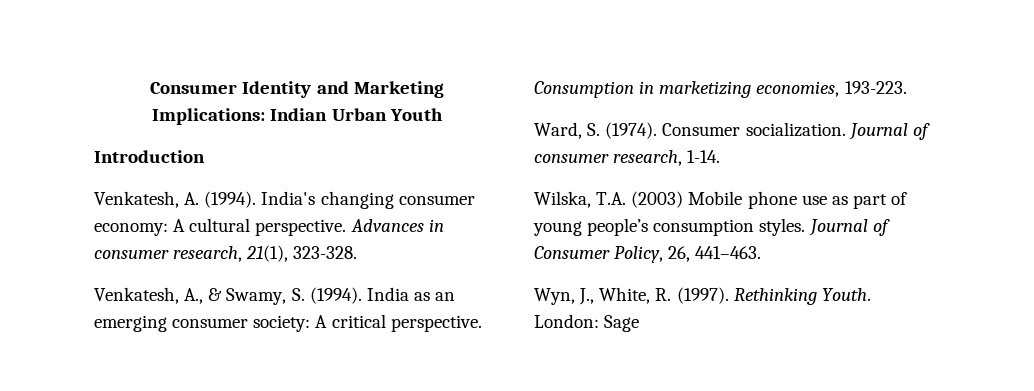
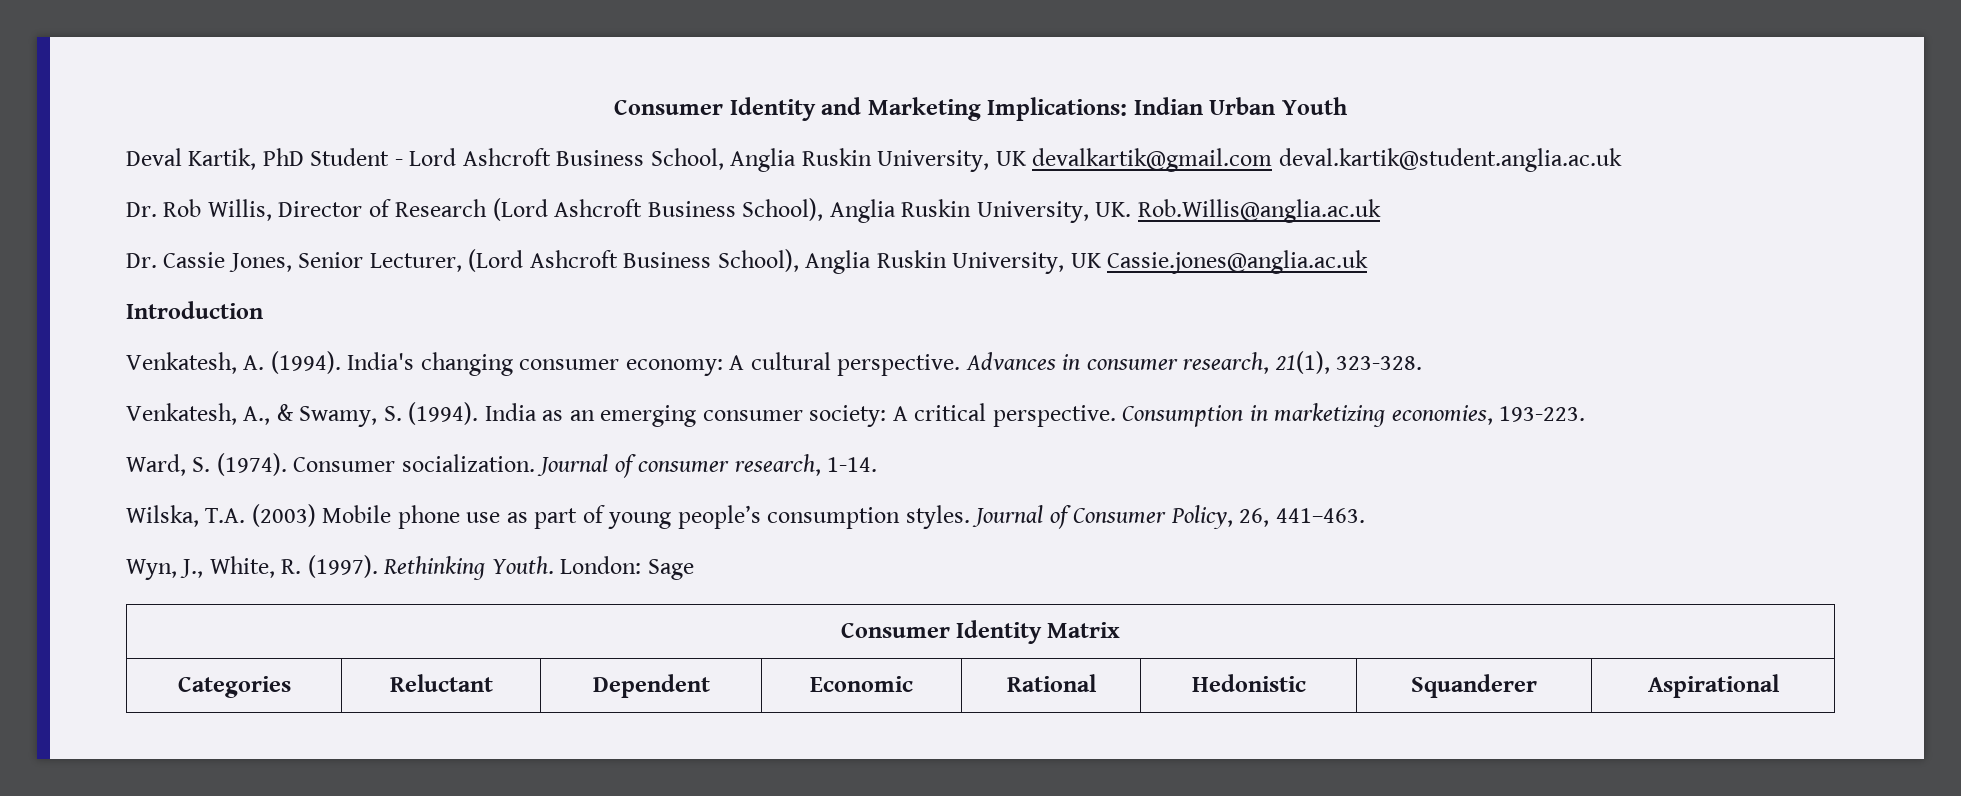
+ Deval Kartik, PhD Student - Lord Ashcroft Business School, Anglia Ruskin University, UK devalkartik@gmail.com deval.kartik@student.anglia.ac.uk
+ Dr. Rob Willis, Director of Research (Lord Ashcroft Business School), Anglia Ruskin University, UK. Rob.Willis@anglia.ac.uk
+ Dr. Cassie Jones, Senior Lecturer, (Lord Ashcroft Business School), Anglia Ruskin University, UK Cassie.jones@anglia.ac.uk
+ Consumer Identity Matrix
+ Categories | Reluctant | Dependent | Economic | Rational | Hedonistic | Squanderer | Aspirational

